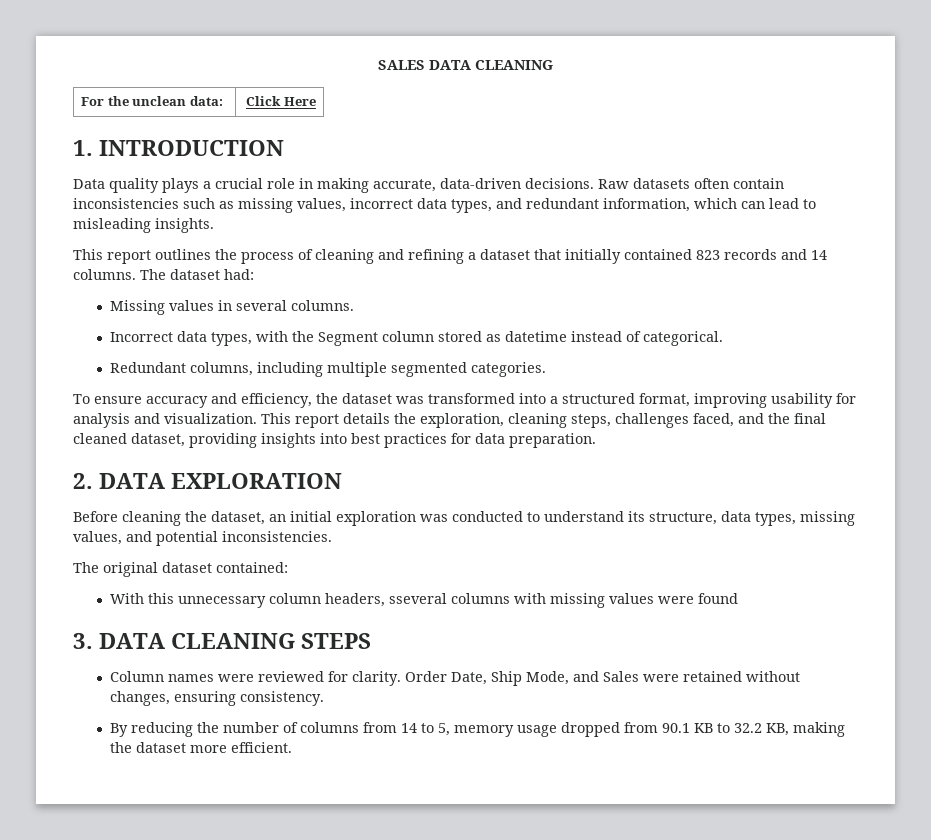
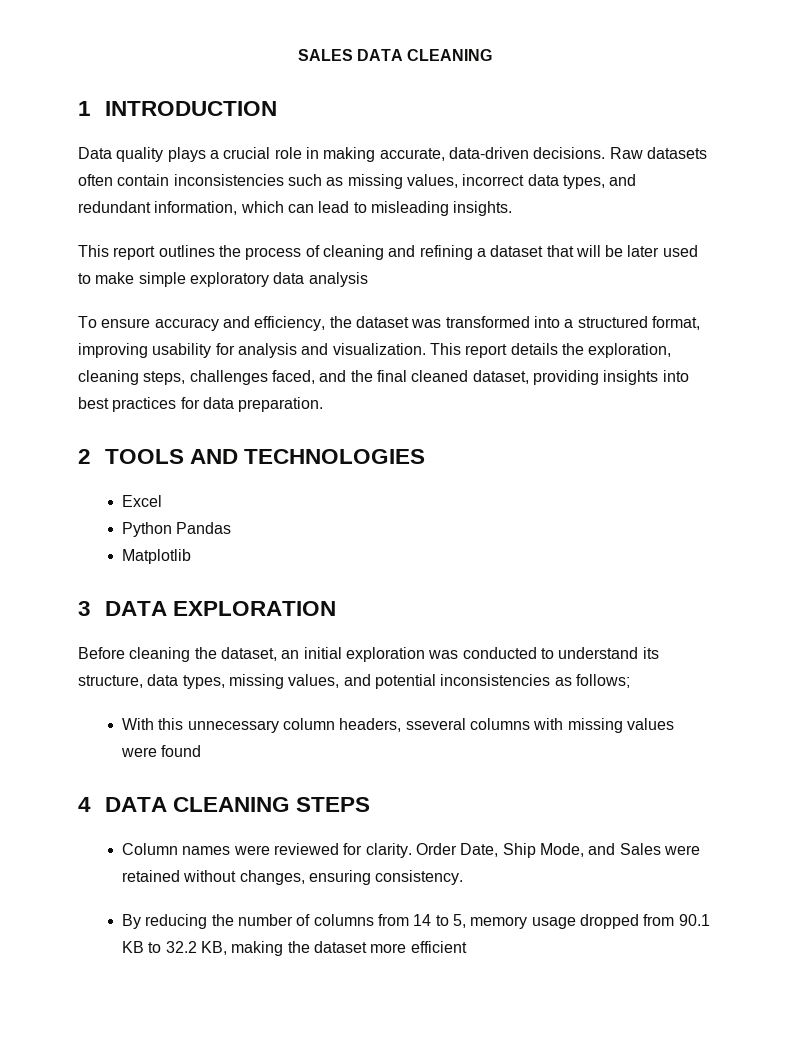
- For the unclean data: | Click Here
- 1. INTRODUCTION
+ 1 INTRODUCTION
- This report outlines the process of cleaning and refining a dataset that initially contained 823 records and 14 columns. The dataset had:
- Missing values in several columns.
- Incorrect data types, with the Segment column stored as datetime instead of categorical.
- Redundant columns, including multiple segmented categories.
+ This report outlines the process of cleaning and refining a dataset that will be later used to make simple exploratory data analysis
- 2. DATA EXPLORATION
+ 2 TOOLS AND TECHNOLOGIES
+ Excel
+ Python Pandas
+ Matplotlib
+ 3 DATA EXPLORATION
- Before cleaning the dataset, an initial exploration was conducted to understand its structure, data types, missing values, and potential inconsistencies.
- The original dataset contained:
+ Before cleaning the dataset, an initial exploration was conducted to understand its structure, data types, missing values, and potential inconsistencies as follows;
- 3. DATA CLEANING STEPS
+ 4 DATA CLEANING STEPS
- By reducing the number of columns from 14 to 5, memory usage dropped from 90.1 KB to 32.2 KB, making the dataset more efficient.
+ By reducing the number of columns from 14 to 5, memory usage dropped from 90.1 KB to 32.2 KB, making the dataset more efficient

